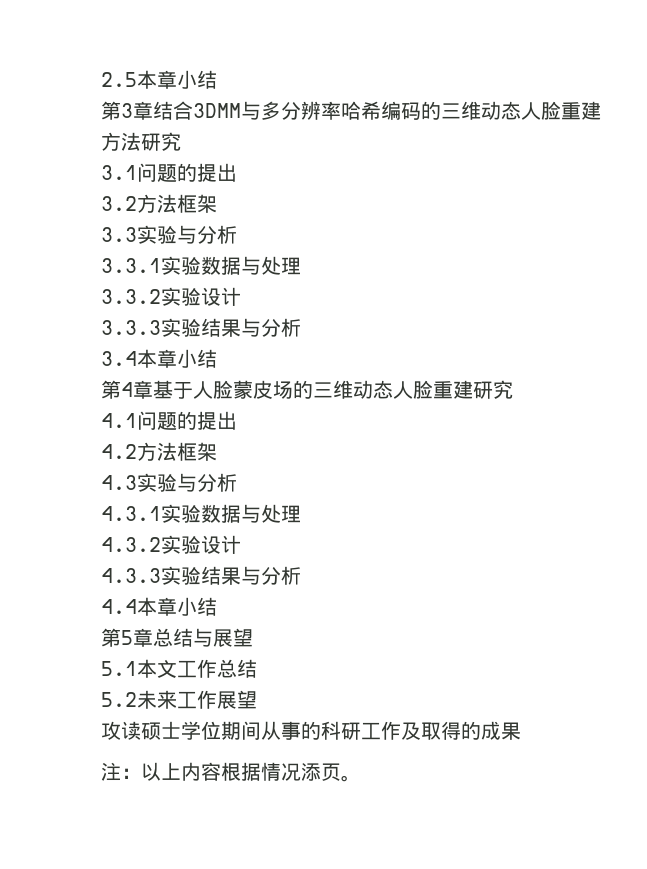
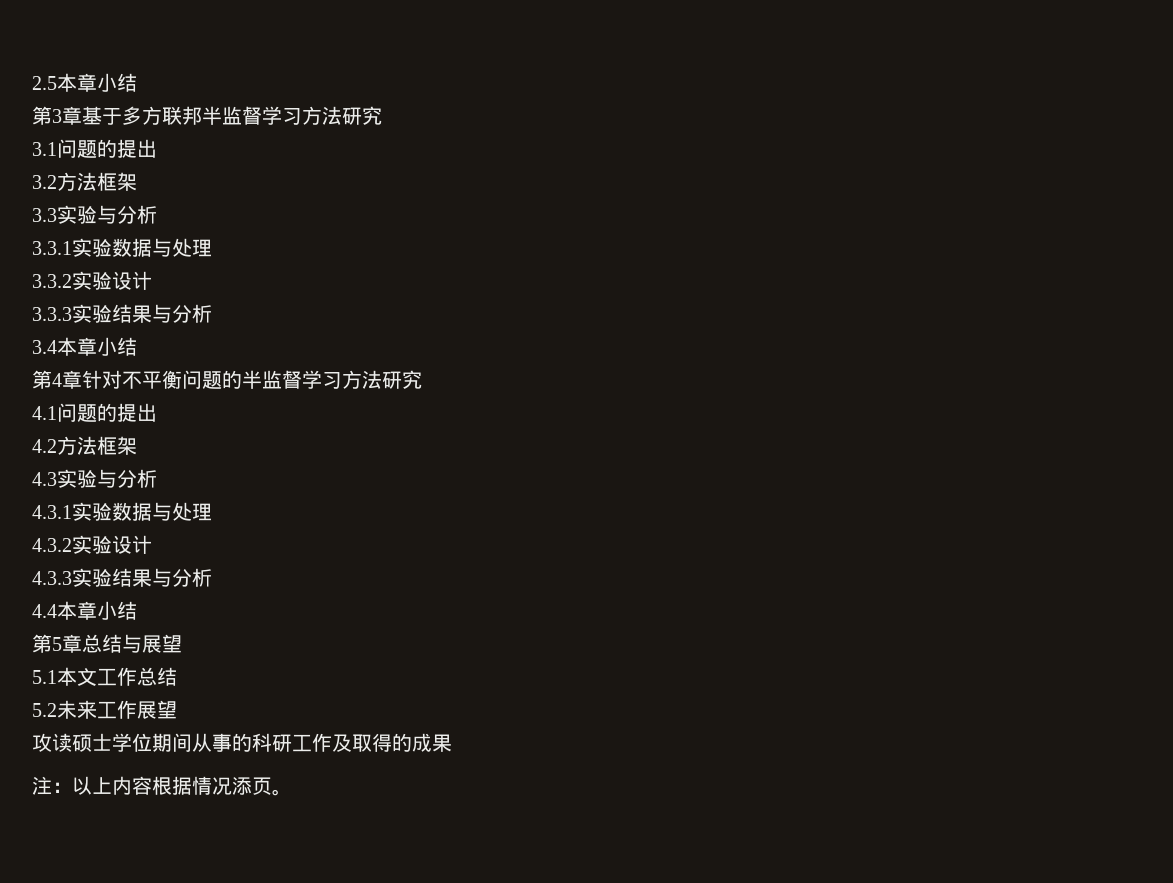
- 第3章结合3DMM与多分辨率哈希编码的三维动态人脸重建方法研究
+ 第3章基于多方联邦半监督学习方法研究
- 第4章基于人脸蒙皮场的三维动态人脸重建研究
+ 第4章针对不平衡问题的半监督学习方法研究

